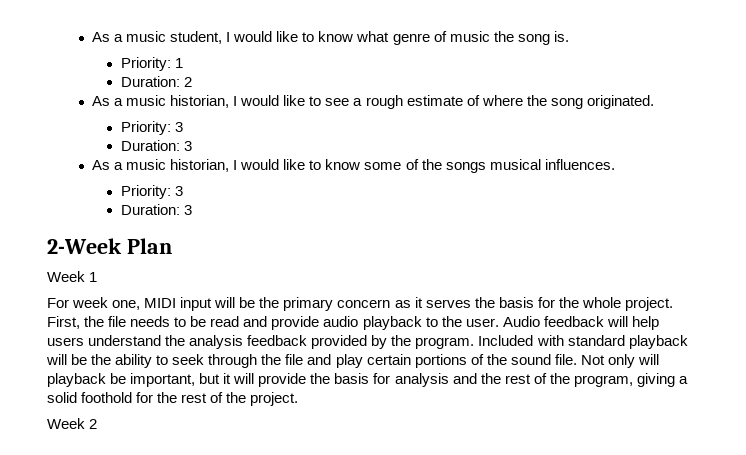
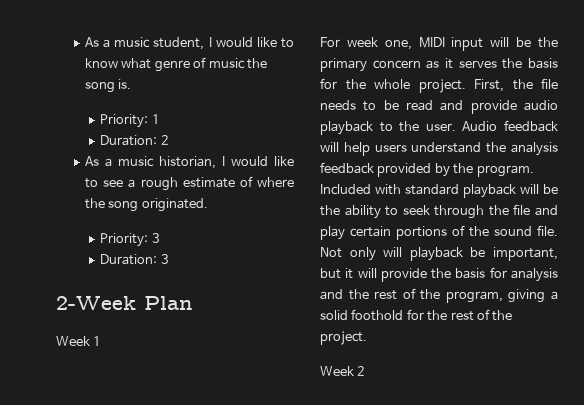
- As a music historian, I would like to know some of the songs musical influences.
- Priority: 3
- Duration: 3

